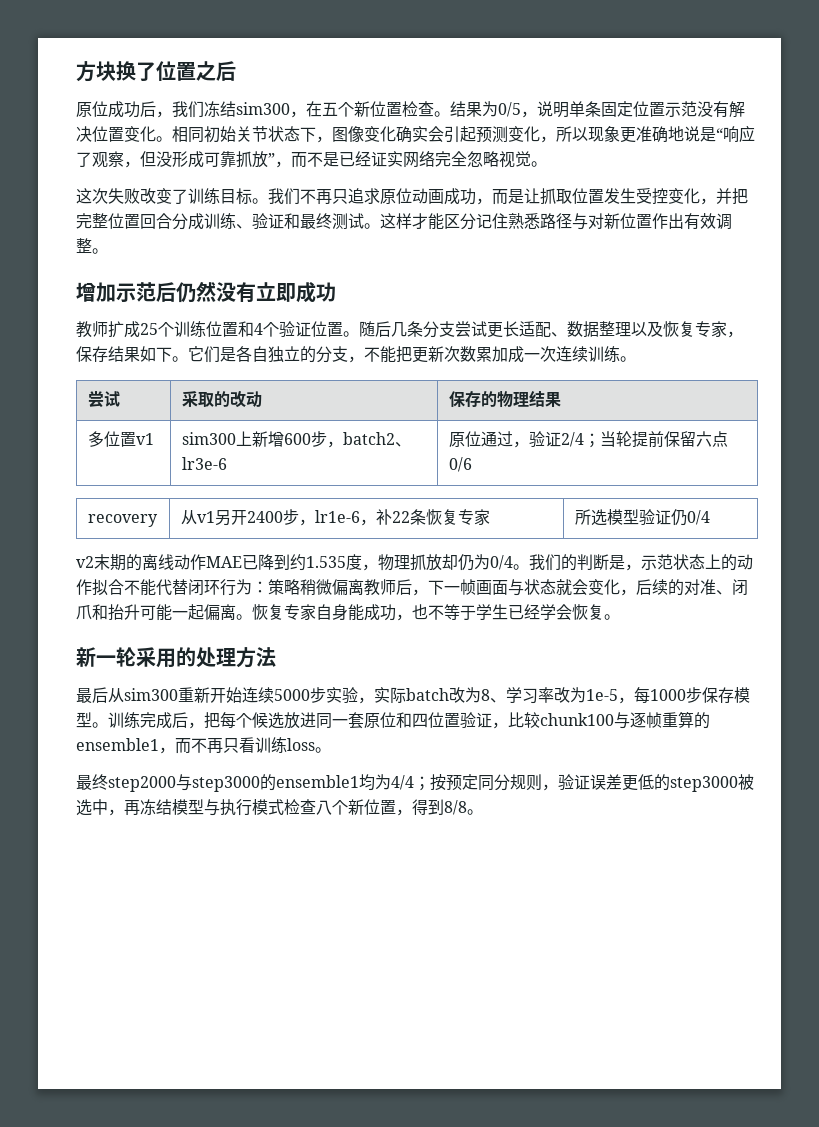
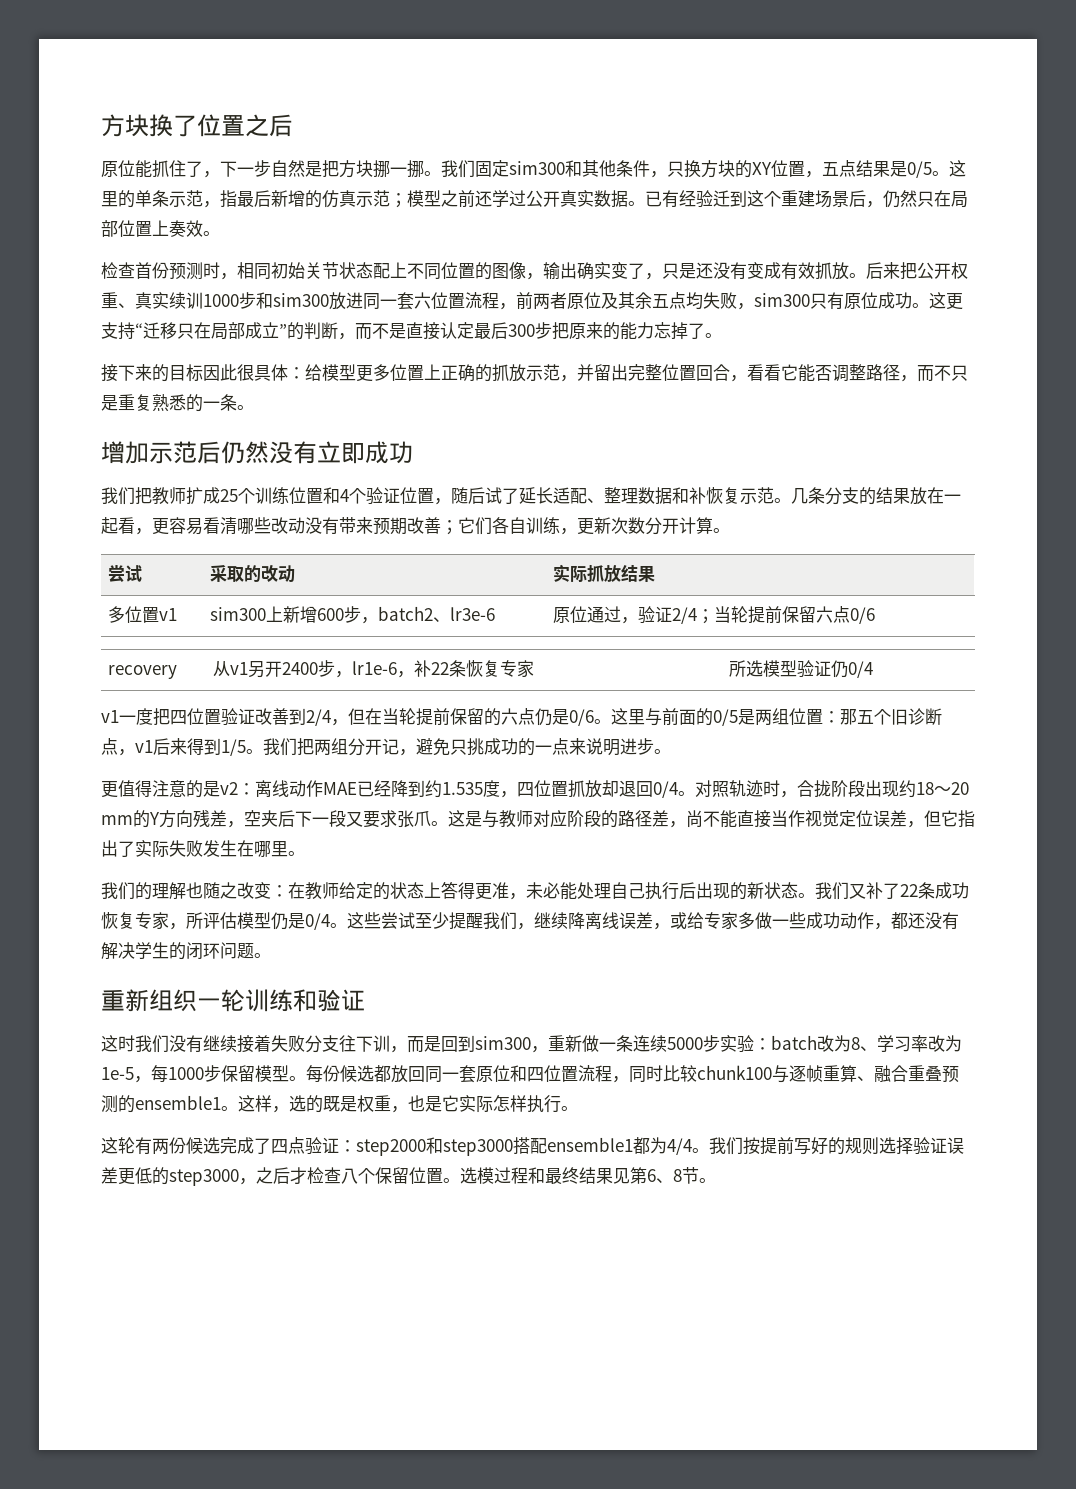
- 原位成功后，我们冻结sim300，在五个新位置检查。结果为0/5，说明单条固定位置示范没有解决位置变化。相同初始关节状态下，图像变化确实会引起预测变化，所以现象更准确地说是“响应了观察，但没形成可靠抓放”，而不是已经证实网络完全忽略视觉。
- 这次失败改变了训练目标。我们不再只追求原位动画成功，而是让抓取位置发生受控变化，并把完整位置回合分成训练、验证和最终测试。这样才能区分记住熟悉路径与对新位置作出有效调整。
+ 原位能抓住了，下一步自然是把方块挪一挪。我们固定sim300和其他条件，只换方块的XY位置，五点结果是0/5。这里的单条示范，指最后新增的仿真示范；模型之前还学过公开真实数据。已有经验迁到这个重建场景后，仍然只在局部位置上奏效。
+ 检查首份预测时，相同初始关节状态配上不同位置的图像，输出确实变了，只是还没有变成有效抓放。后来把公开权重、真实续训1000步和sim300放进同一套六位置流程，前两者原位及其余五点均失败，sim300只有原位成功。这更支持“迁移只在局部成立”的判断，而不是直接认定最后300步把原来的能力忘掉了。
+ 接下来的目标因此很具体：给模型更多位置上正确的抓放示范，并留出完整位置回合，看看它能否调整路径，而不只是重复熟悉的一条。
- 教师扩成25个训练位置和4个验证位置。随后几条分支尝试更长适配、数据整理以及恢复专家，保存结果如下。它们是各自独立的分支，不能把更新次数累加成一次连续训练。
+ 我们把教师扩成25个训练位置和4个验证位置，随后试了延长适配、整理数据和补恢复示范。几条分支的结果放在一起看，更容易看清哪些改动没有带来预期改善；它们各自训练，更新次数分开计算。
- 尝试 | 采取的改动 | 保存的物理结果
+ 尝试 | 采取的改动 | 实际抓放结果
- v2末期的离线动作MAE已降到约1.535度，物理抓放却仍为0/4。我们的判断是，示范状态上的动作拟合不能代替闭环行为：策略稍微偏离教师后，下一帧画面与状态就会变化，后续的对准、闭爪和抬升可能一起偏离。恢复专家自身能成功，也不等于学生已经学会恢复。
- 新一轮采用的处理方法
- 最后从sim300重新开始连续5000步实验，实际batch改为8、学习率改为1e-5，每1000步保存模型。训练完成后，把每个候选放进同一套原位和四位置验证，比较chunk100与逐帧重算的ensemble1，而不再只看训练loss。
- 最终step2000与step3000的ensemble1均为4/4；按预定同分规则，验证误差更低的step3000被选中，再冻结模型与执行模式检查八个新位置，得到8/8。
+ v1一度把四位置验证改善到2/4，但在当轮提前保留的六点仍是0/6。这里与前面的0/5是两组位置：那五个旧诊断点，v1后来得到1/5。我们把两组分开记，避免只挑成功的一点来说明进步。
+ 更值得注意的是v2：离线动作MAE已经降到约1.535度，四位置抓放却退回0/4。对照轨迹时，合拢阶段出现约18～20 mm的Y方向残差，空夹后下一段又要求张爪。这是与教师对应阶段的路径差，尚不能直接当作视觉定位误差，但它指出了实际失败发生在哪里。
+ 我们的理解也随之改变：在教师给定的状态上答得更准，未必能处理自己执行后出现的新状态。我们又补了22条成功恢复专家，所评估模型仍是0/4。这些尝试至少提醒我们，继续降离线误差，或给专家多做一些成功动作，都还没有解决学生的闭环问题。
+ 重新组织一轮训练和验证
+ 这时我们没有继续接着失败分支往下训，而是回到sim300，重新做一条连续5000步实验：batch改为8、学习率改为1e-5，每1000步保留模型。每份候选都放回同一套原位和四位置流程，同时比较chunk100与逐帧重算、融合重叠预测的ensemble1。这样，选的既是权重，也是它实际怎样执行。
+ 这轮有两份候选完成了四点验证：step2000和step3000搭配ensemble1都为4/4。我们按提前写好的规则选择验证误差更低的step3000，之后才检查八个保留位置。选模过程和最终结果见第6、8节。

